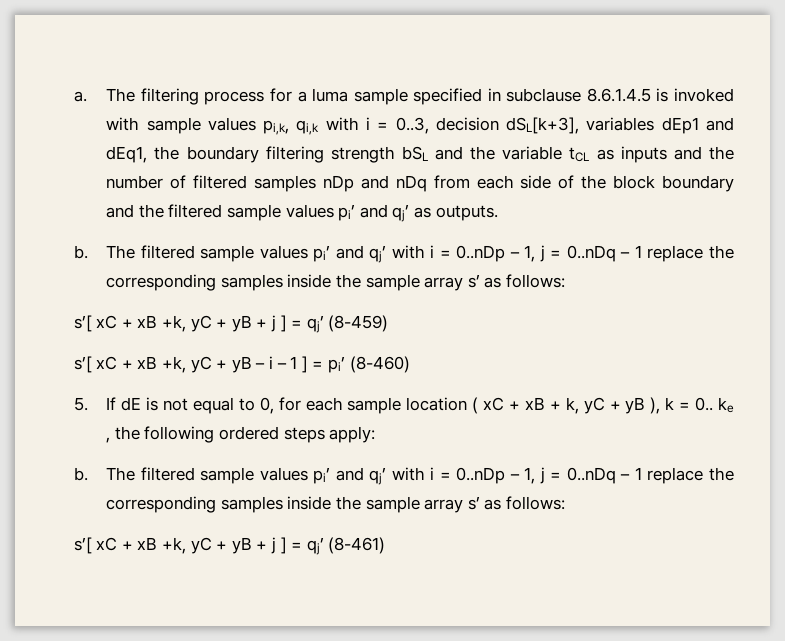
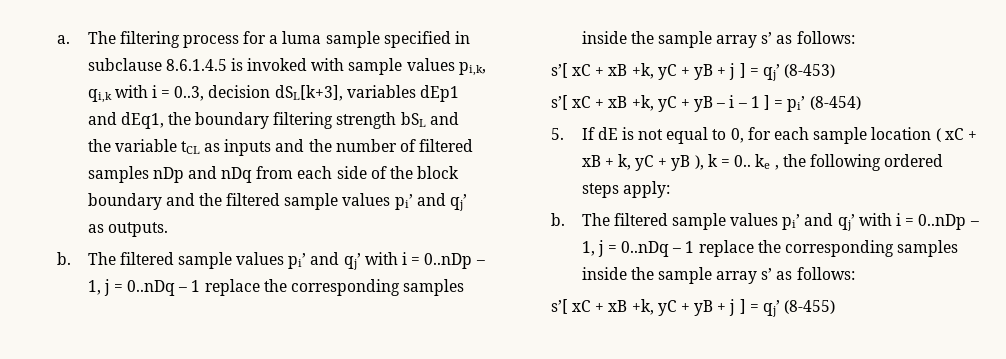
- s’[ xC + xB +k, yC + yB + j ] = qj’ (8-459)
+ s’[ xC + xB +k, yC + yB + j ] = qj’ (8-453)
- s’[ xC + xB +k, yC + yB – i – 1 ] = pi’ (8-460)
+ s’[ xC + xB +k, yC + yB – i – 1 ] = pi’ (8-454)
- s’[ xC + xB +k, yC + yB + j ] = qj’ (8-461)
+ s’[ xC + xB +k, yC + yB + j ] = qj’ (8-455)

